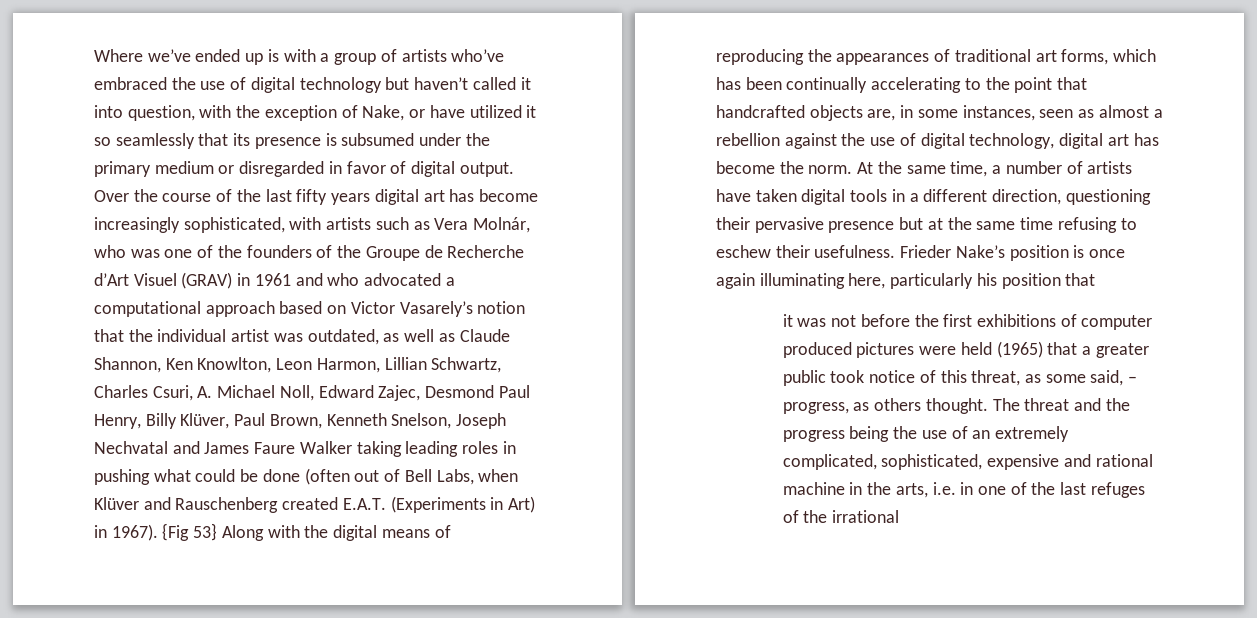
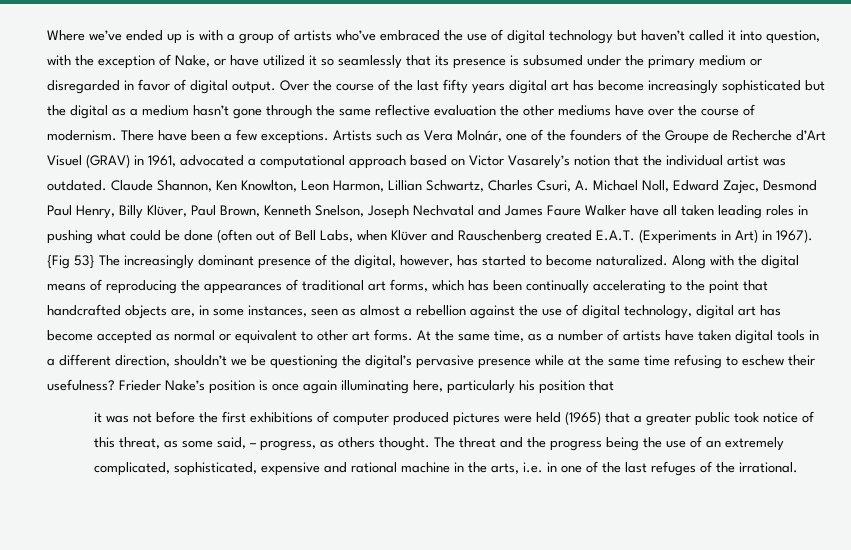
- Over the course of the last fifty years digital art has become increasingly sophisticated, with artists such as Vera Molnár, who was one of the founders of the Groupe de Recherche d’Art Visuel (GRAV) in 1961 and who advocated a computational approach based on Victor Vasarely’s notion that the individual artist was outdated, as well as Claude Shannon, Ken Knowlton, Leon Harmon, Lillian Schwartz, Charles Csuri, A. Michael Noll, Edward Zajec, Desmond Paul Henry, Billy Klüver, Paul Brown, Kenneth Snelson, Joseph Nechvatal and James Faure Walker taking leading roles in pushing what could be done (often out of Bell Labs, when Klüver and Rauschenberg created E.A.T. (Experiments in Art) in 1967).
+ Over the course of the last fifty years digital art has become increasingly sophisticated but the digital as a medium hasn’t gone through the same reflective evaluation the other mediums have over the course of modernism. There have been a few exceptions. Artists such as Vera Molnár, one of the founders of the Groupe de Recherche d’Art Visuel (GRAV) in 1961, advocated a computational approach based on Victor Vasarely’s notion that the individual artist was outdated. Claude Shannon, Ken Knowlton, Leon Harmon, Lillian Schwartz, Charles Csuri, A. Michael Noll, Edward Zajec, Desmond Paul Henry, Billy Klüver, Paul Brown, Kenneth Snelson, Joseph Nechvatal and James Faure Walker have all taken leading roles in pushing what could be done (often out of Bell Labs, when Klüver and Rauschenberg created E.A.T. (Experiments in Art) in 1967).
- {Fig 53} Along with the digital means of reproducing the appearances of traditional art forms, which has been continually accelerating to the point that handcrafted objects are, in some instances, seen as almost a rebellion against the use of digital technology, digital art has become the norm.
+ {Fig 53} The increasingly dominant presence of the digital, however, has started to become naturalized. Along with the digital means of reproducing the appearances of traditional art forms, which has been continually accelerating to the point that handcrafted objects are, in some instances, seen as almost a rebellion against the use of digital technology, digital art has become accepted as normal or equivalent to other art forms.
- At the same time, a number of artists have taken digital tools in a different direction, questioning their pervasive presence but at the same time refusing to eschew their usefulness.
+ At the same time, as a number of artists have taken digital tools in a different direction, shouldn’t we be questioning the digital’s pervasive presence while at the same time refusing to eschew their usefulness?
- The threat and the progress being the use of an extremely complicated, sophisticated, expensive and rational machine in the arts, i.e. in one of the last refuges of the irrational
+ The threat and the progress being the use of an extremely complicated, sophisticated, expensive and rational machine in the arts, i.e. in one of the last refuges of the irrational.

